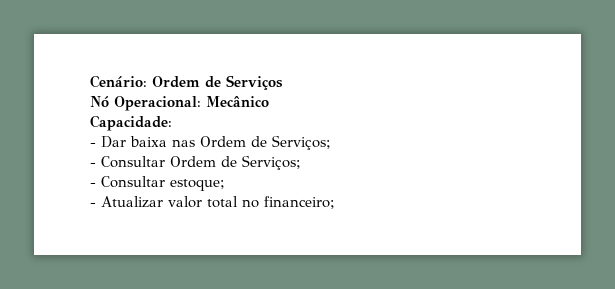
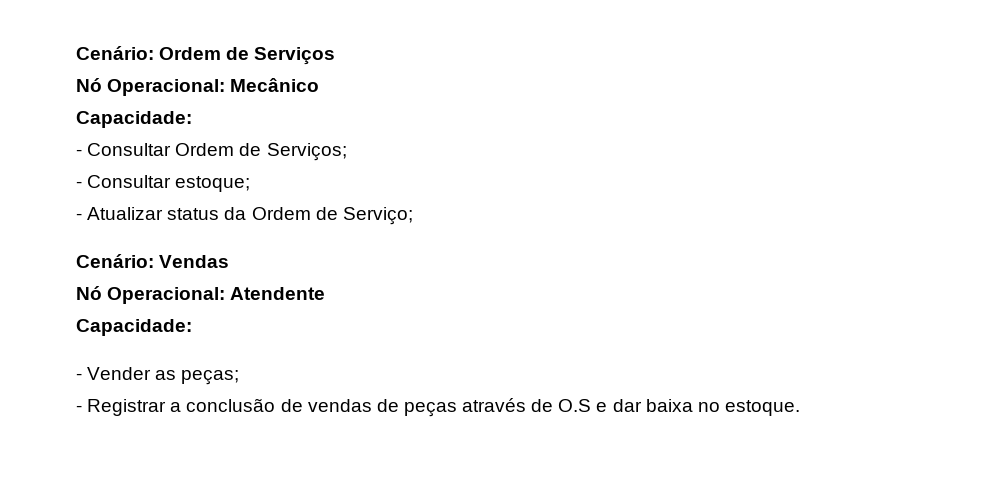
- - Dar baixa nas Ordem de Serviços;
- - Atualizar valor total no financeiro;
+ - Atualizar status da Ordem de Serviço;
+ Cenário: Vendas
+ Nó Operacional: Atendente
+ Capacidade:
+ - Vender as peças;
+ - Registrar a conclusão de vendas de peças através de O.S e dar baixa no estoque.

